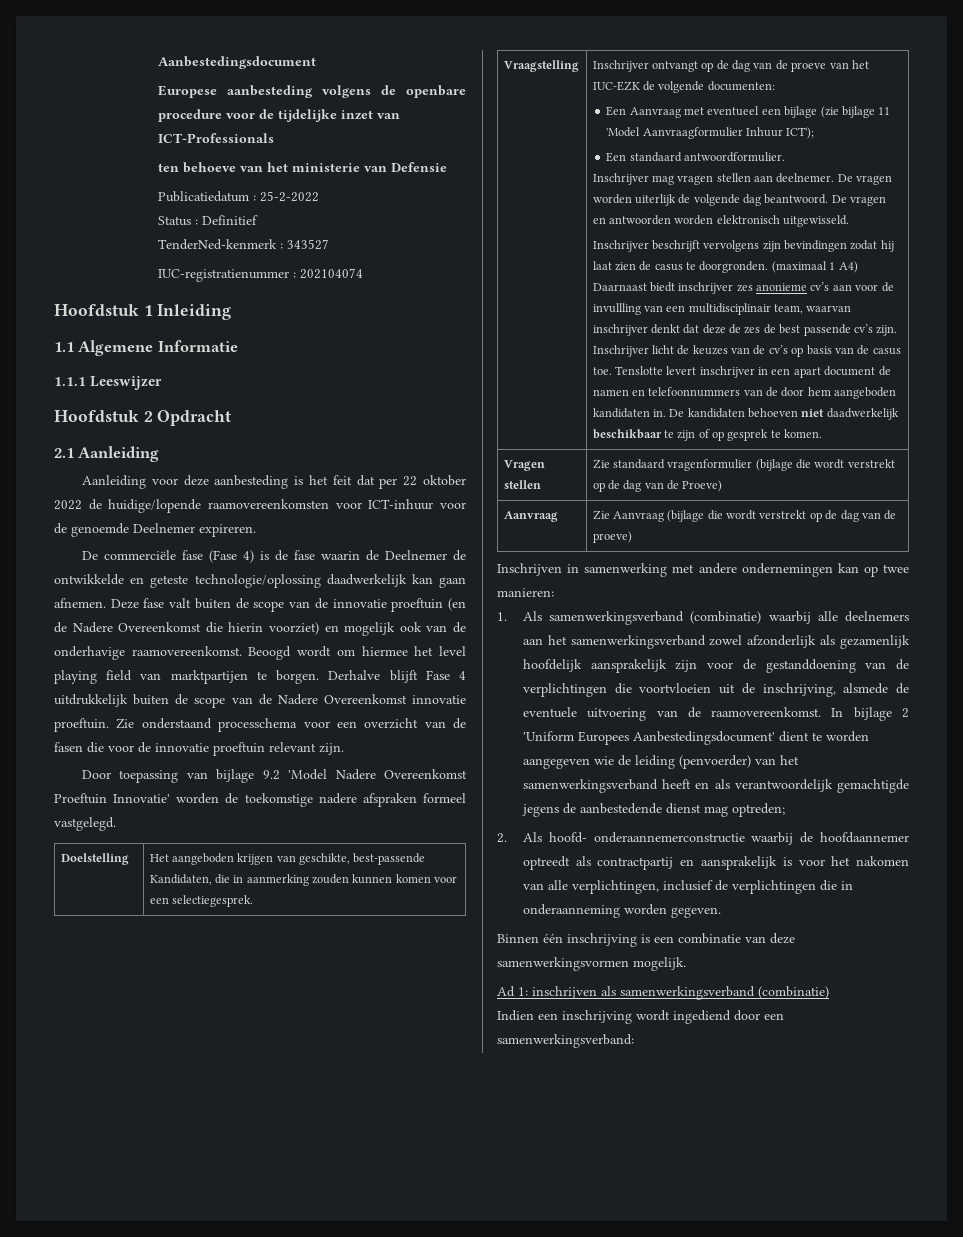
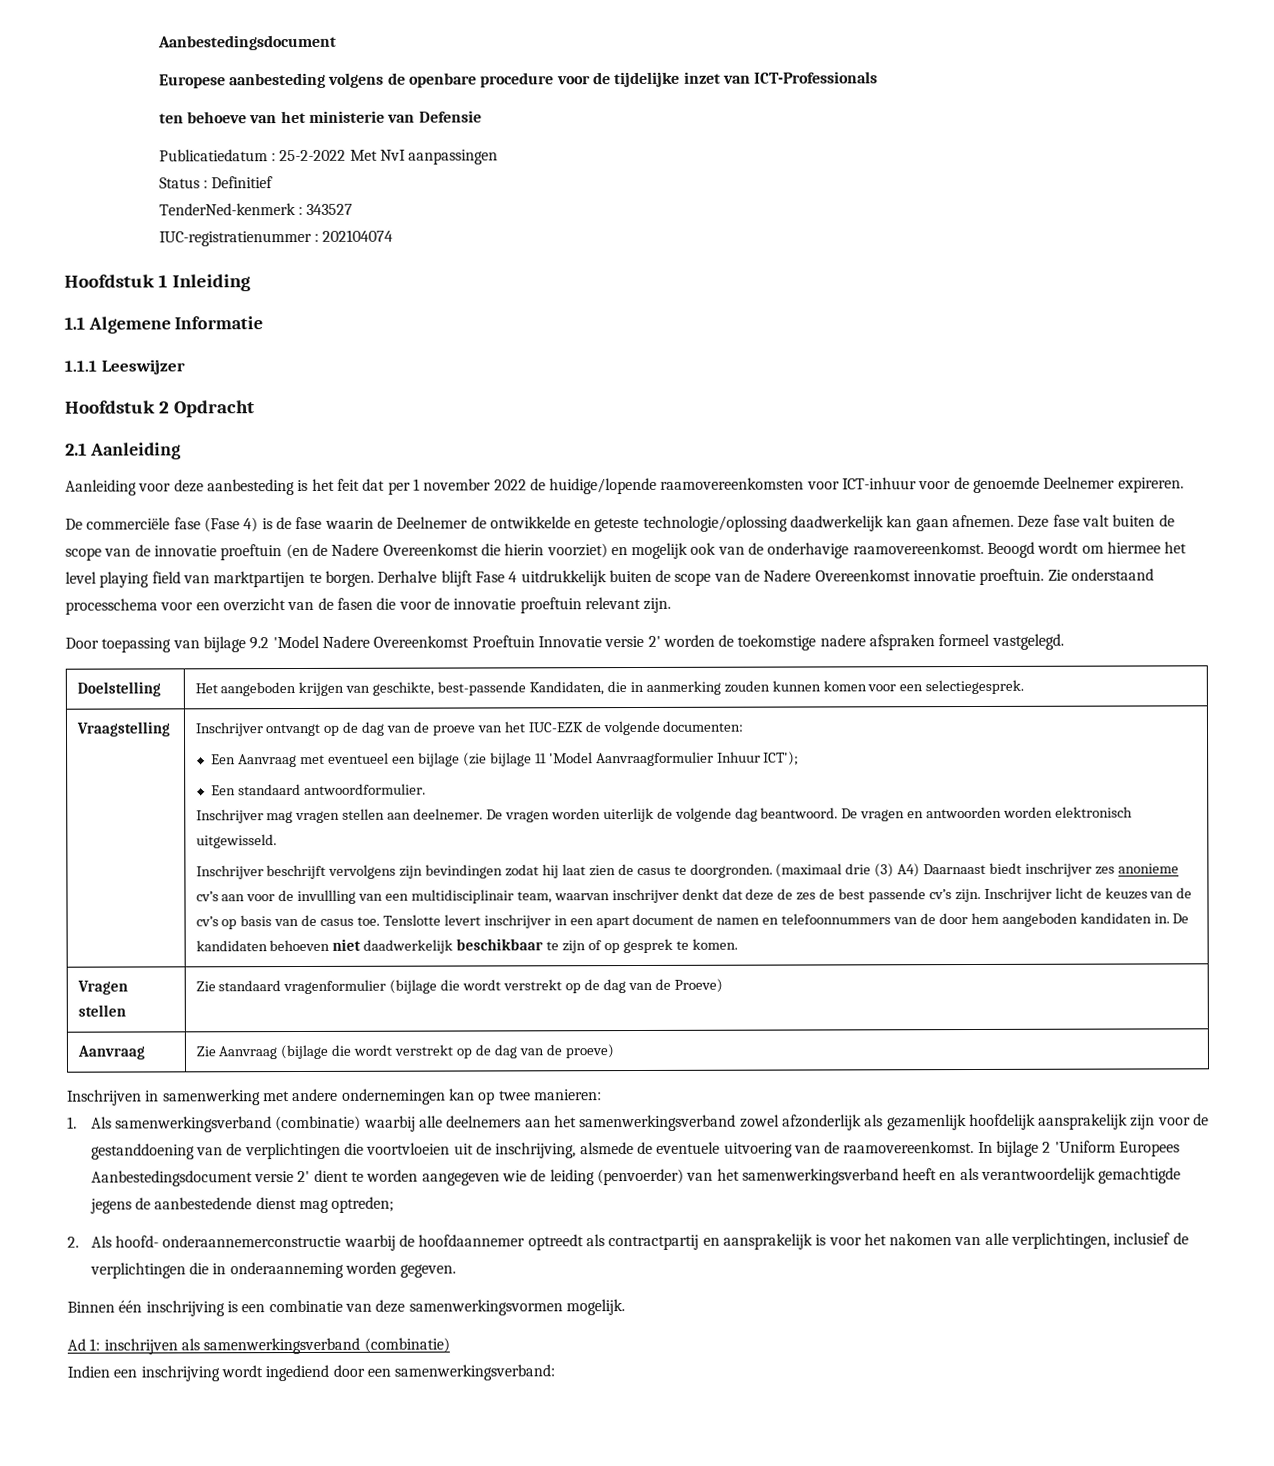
- Publicatiedatum : 25-2-2022
+ Publicatiedatum : 25-2-2022 Met NvI aanpassingen
- Aanleiding voor deze aanbesteding is het feit dat per 22 oktober 2022 de huidige/lopende raamovereenkomsten voor ICT-inhuur voor de genoemde Deelnemer expireren.
+ Aanleiding voor deze aanbesteding is het feit dat per 1 november 2022 de huidige/lopende raamovereenkomsten voor ICT-inhuur voor de genoemde Deelnemer expireren.
- Door toepassing van bijlage 9.2 'Model Nadere Overeenkomst Proeftuin Innovatie' worden de toekomstige nadere afspraken formeel vastgelegd.
+ Door toepassing van bijlage 9.2 'Model Nadere Overeenkomst Proeftuin Innovatie versie 2' worden de toekomstige nadere afspraken formeel vastgelegd.
- (maximaal 1 A4) Daarnaast biedt inschrijver zes anonieme cv’s aan voor de invullling van een multidisciplinair team, waarvan inschrijver denkt dat deze de zes de best passende cv’s zijn.
+ (maximaal drie (3) A4) Daarnaast biedt inschrijver zes anonieme cv’s aan voor de invullling van een multidisciplinair team, waarvan inschrijver denkt dat deze de zes de best passende cv’s zijn.
- In bijlage 2 'Uniform Europees Aanbestedingsdocument' dient te worden aangegeven wie de leiding (penvoerder) van het samenwerkingsverband heeft en als verantwoordelijk gemachtigde jegens de aanbestedende dienst mag optreden;
+ In bijlage 2 'Uniform Europees Aanbestedingsdocument versie 2' dient te worden aangegeven wie de leiding (penvoerder) van het samenwerkingsverband heeft en als verantwoordelijk gemachtigde jegens de aanbestedende dienst mag optreden;

